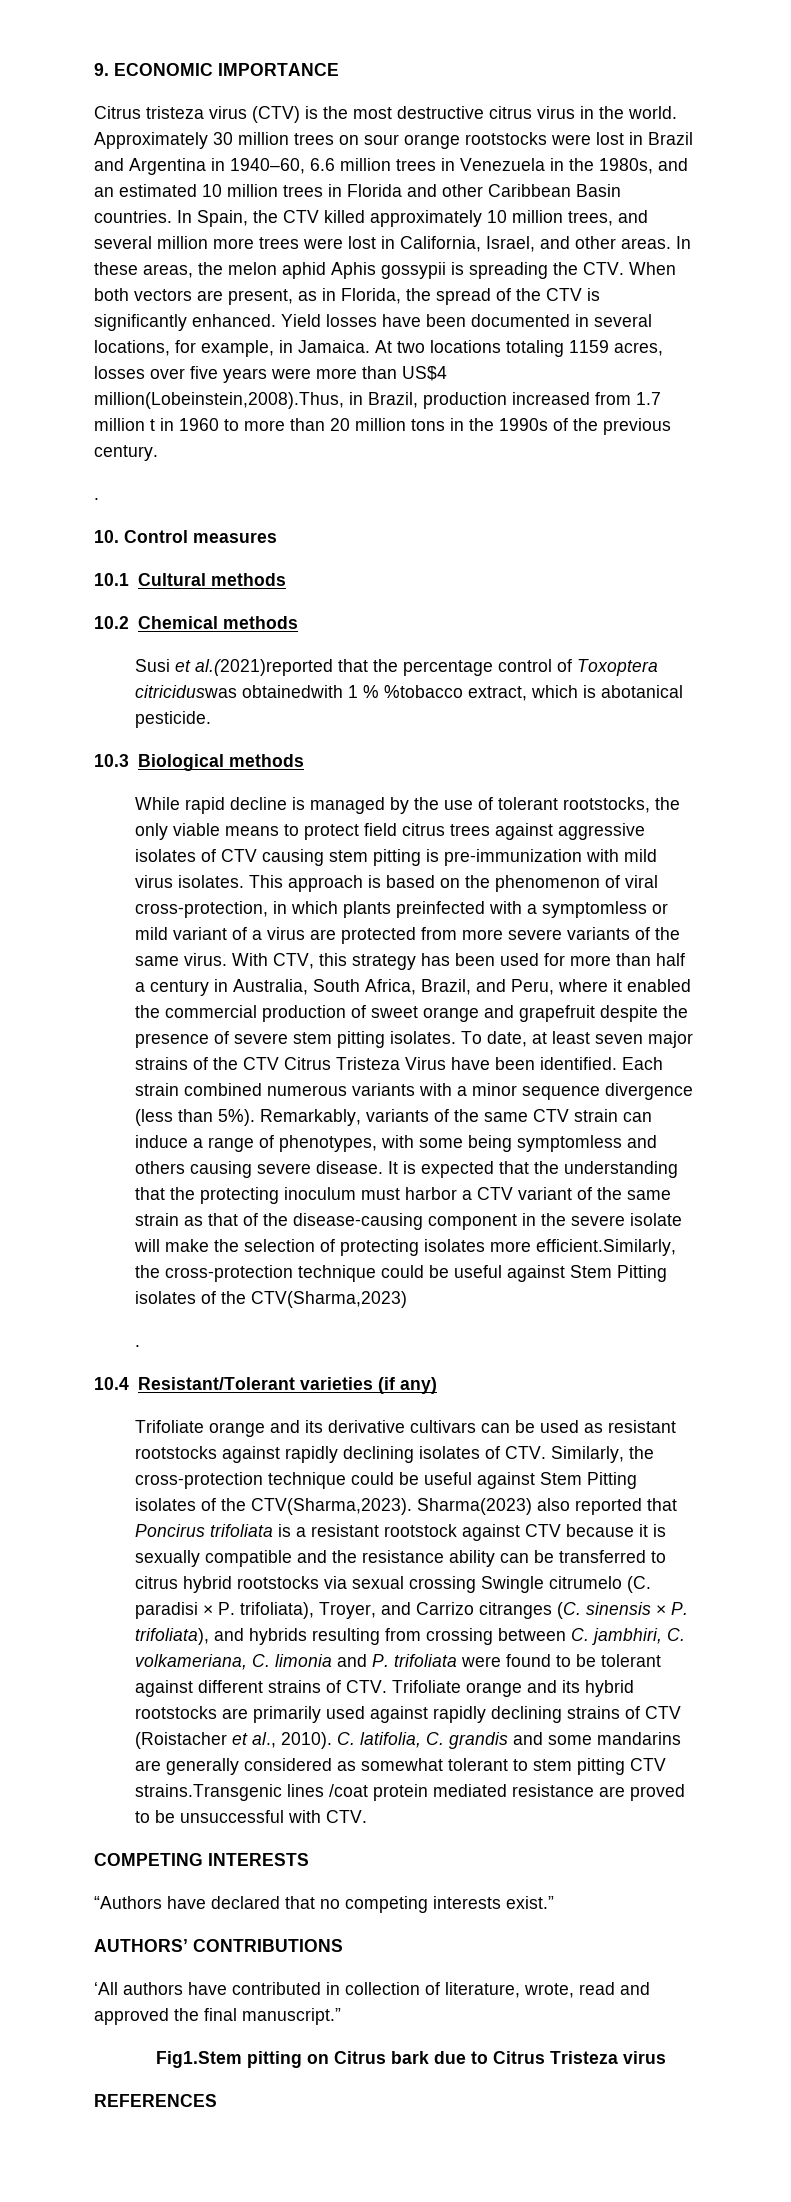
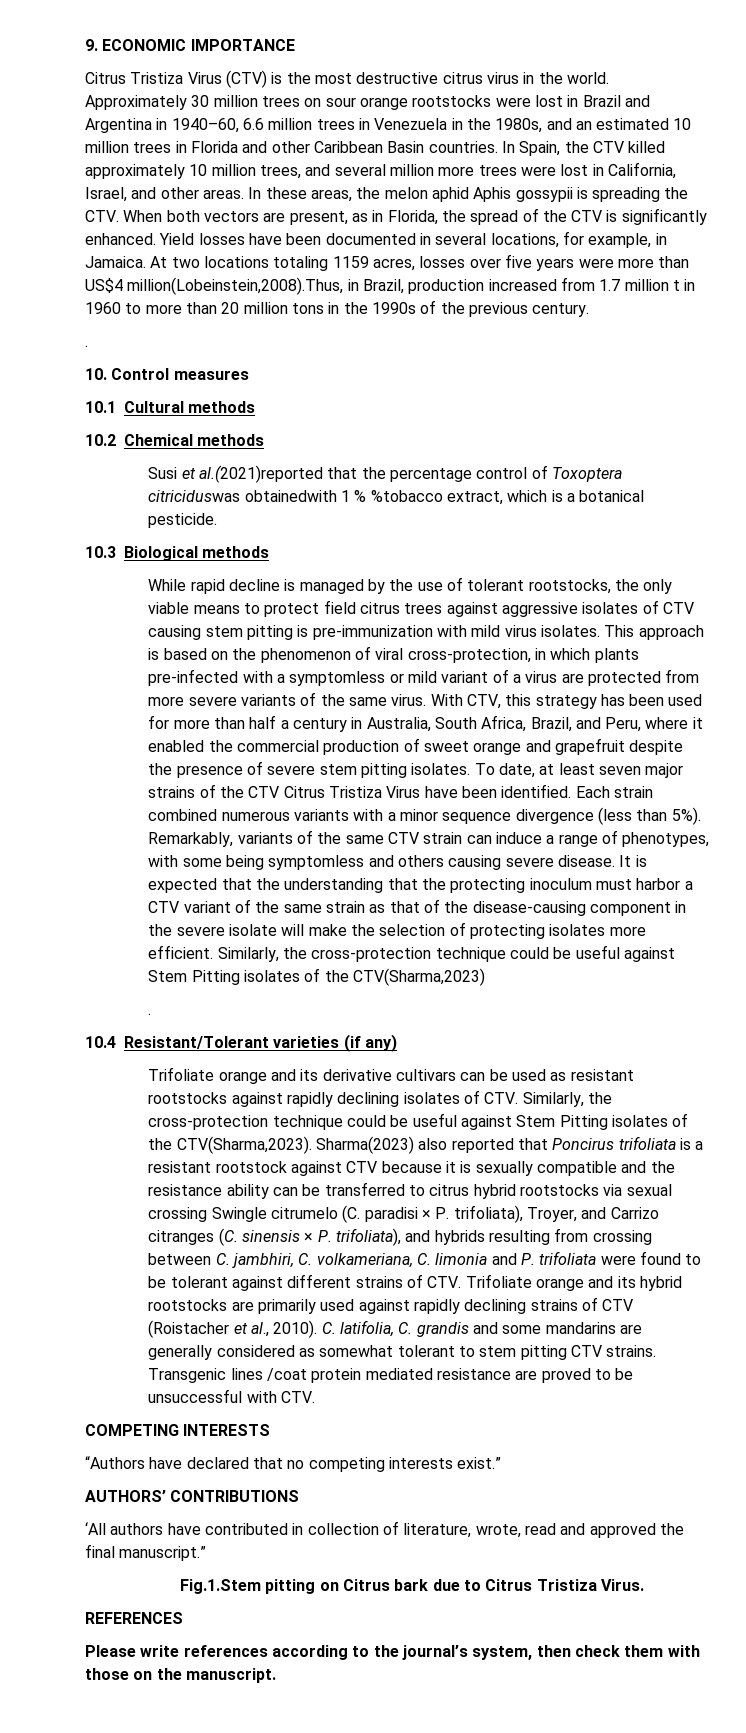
- Citrus tristeza virus (CTV) is the most destructive citrus virus in the world.
+ Citrus Tristiza Virus (CTV) is the most destructive citrus virus in the world.
- Susi et al.(2021)reported that the percentage control of Toxoptera citriciduswas obtainedwith 1 % %tobacco extract, which is abotanical pesticide.
+ Susi et al.(2021)reported that the percentage control of Toxoptera citriciduswas obtainedwith 1 % %tobacco extract, which is a botanical pesticide.
- This approach is based on the phenomenon of viral cross-protection, in which plants preinfected with a symptomless or mild variant of a virus are protected from more severe variants of the same virus.
+ This approach is based on the phenomenon of viral cross-protection, in which plants pre-infected with a symptomless or mild variant of a virus are protected from more severe variants of the same virus.
- To date, at least seven major strains of the CTV Citrus Tristeza Virus have been identified.
+ To date, at least seven major strains of the CTV Citrus Tristiza Virus have been identified.
- It is expected that the understanding that the protecting inoculum must harbor a CTV variant of the same strain as that of the disease-causing component in the severe isolate will make the selection of protecting isolates more efficient.Similarly, the cross-protection technique could be useful against Stem Pitting isolates of the CTV(Sharma,2023)
+ It is expected that the understanding that the protecting inoculum must harbor a CTV variant of the same strain as that of the disease-causing component in the severe isolate will make the selection of protecting isolates more efficient. Similarly, the cross-protection technique could be useful against Stem Pitting isolates of the CTV(Sharma,2023)
- C. latifolia, C. grandis and some mandarins are generally considered as somewhat tolerant to stem pitting CTV strains.Transgenic lines /coat protein mediated resistance are proved to be unsuccessful with CTV.
+ C. latifolia, C. grandis and some mandarins are generally considered as somewhat tolerant to stem pitting CTV strains. Transgenic lines /coat protein mediated resistance are proved to be unsuccessful with CTV.
- Fig1.Stem pitting on Citrus bark due to Citrus Tristeza virus
+ Fig.1.Stem pitting on Citrus bark due to Citrus Tristiza Virus.
+ Please write references according to the journal’s system, then check them with those on the manuscript.

